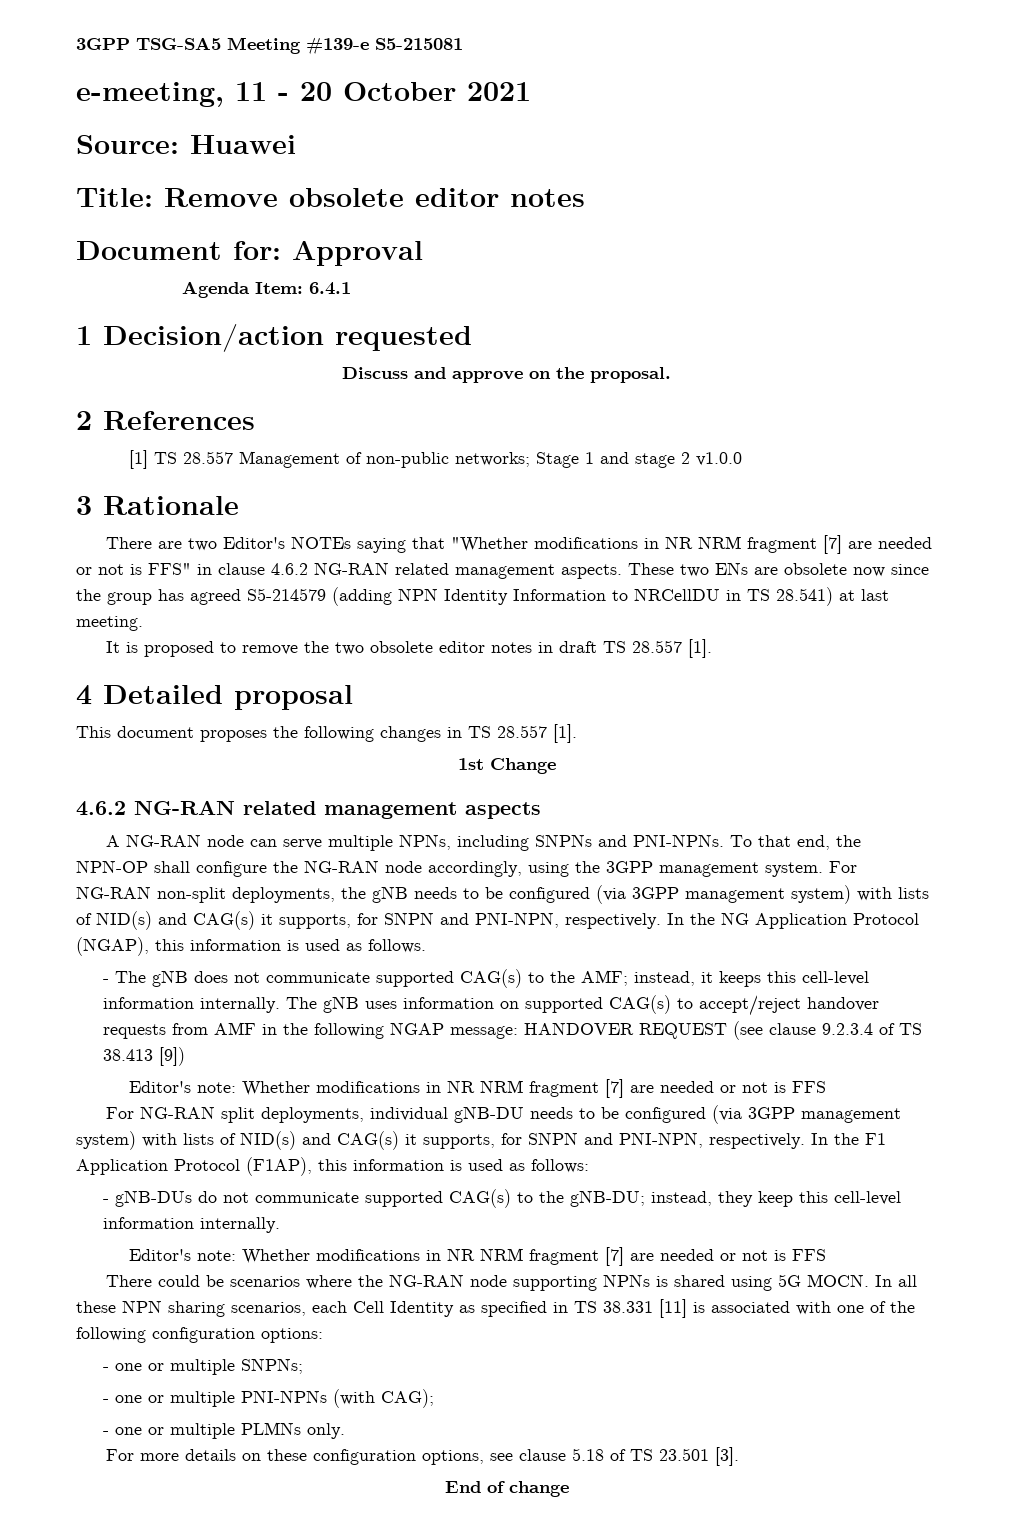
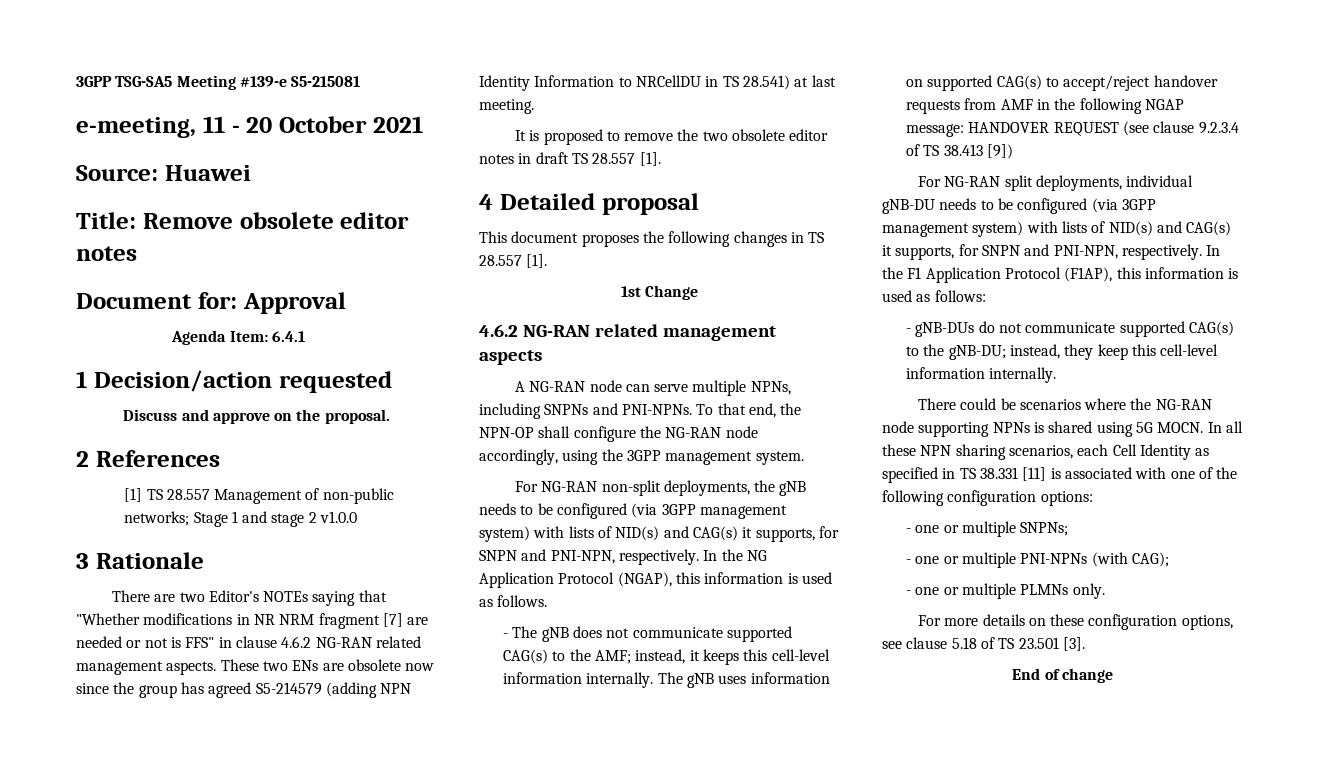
- To that end, the NPN-OP shall configure the NG-RAN node accordingly, using the 3GPP management system. For NG-RAN non-split deployments, the gNB needs to be configured (via 3GPP management system) with lists of NID(s) and CAG(s) it supports, for SNPN and PNI-NPN, respectively.
+ To that end, the NPN-OP shall configure the NG-RAN node accordingly, using the 3GPP management system.
+ For NG-RAN non-split deployments, the gNB needs to be configured (via 3GPP management system) with lists of NID(s) and CAG(s) it supports, for SNPN and PNI-NPN, respectively.
  The gNB uses information on supported CAG(s) to accept/reject handover requests from AMF in the following NGAP message: HANDOVER REQUEST (see clause 9.2.3.4 of TS 38.413 [9])
- Editor's note: Whether modifications in NR NRM fragment [7] are needed or not is FFS
  - gNB-DUs do not communicate supported CAG(s) to the gNB-DU; instead, they keep this cell-level information internally.
- Editor's note: Whether modifications in NR NRM fragment [7] are needed or not is FFS

